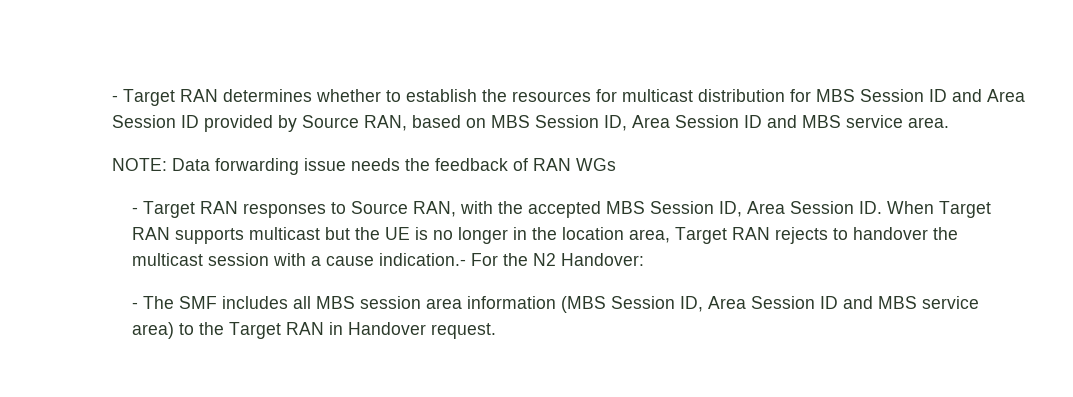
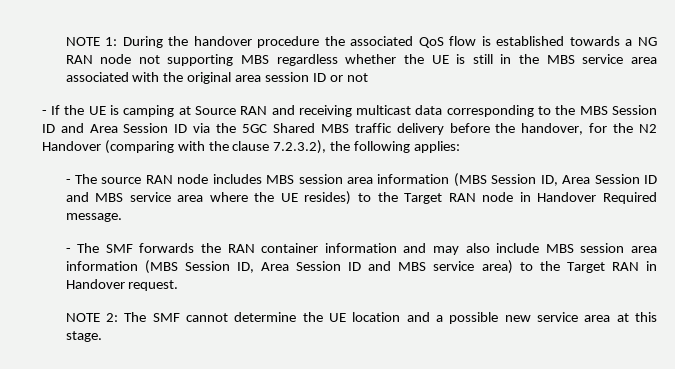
- - Target RAN determines whether to establish the resources for multicast distribution for MBS Session ID and Area Session ID provided by Source RAN, based on MBS Session ID, Area Session ID and MBS service area.
- NOTE: Data forwarding issue needs the feedback of RAN WGs
- - Target RAN responses to Source RAN, with the accepted MBS Session ID, Area Session ID. When Target RAN supports multicast but the UE is no longer in the location area, Target RAN rejects to handover the multicast session with a cause indication.- For the N2 Handover:
- - The SMF includes all MBS session area information (MBS Session ID, Area Session ID and MBS service area) to the Target RAN in Handover request.
+ NOTE 1: During the handover procedure the associated QoS flow is established towards a NG RAN node not supporting MBS regardless whether the UE is still in the MBS service area associated with the original area session ID or not
+ - If the UE is camping at Source RAN and receiving multicast data corresponding to the MBS Session ID and Area Session ID via the 5GC Shared MBS traffic delivery before the handover, for the N2 Handover (comparing with the clause 7.2.3.2), the following applies:
+ - The source RAN node includes MBS session area information (MBS Session ID, Area Session ID and MBS service area where the UE resides) to the Target RAN node in Handover Required message.
+ - The SMF forwards the RAN container information and may also include MBS session area information (MBS Session ID, Area Session ID and MBS service area) to the Target RAN in Handover request.
+ NOTE 2: The SMF cannot determine the UE location and a possible new service area at this stage.

